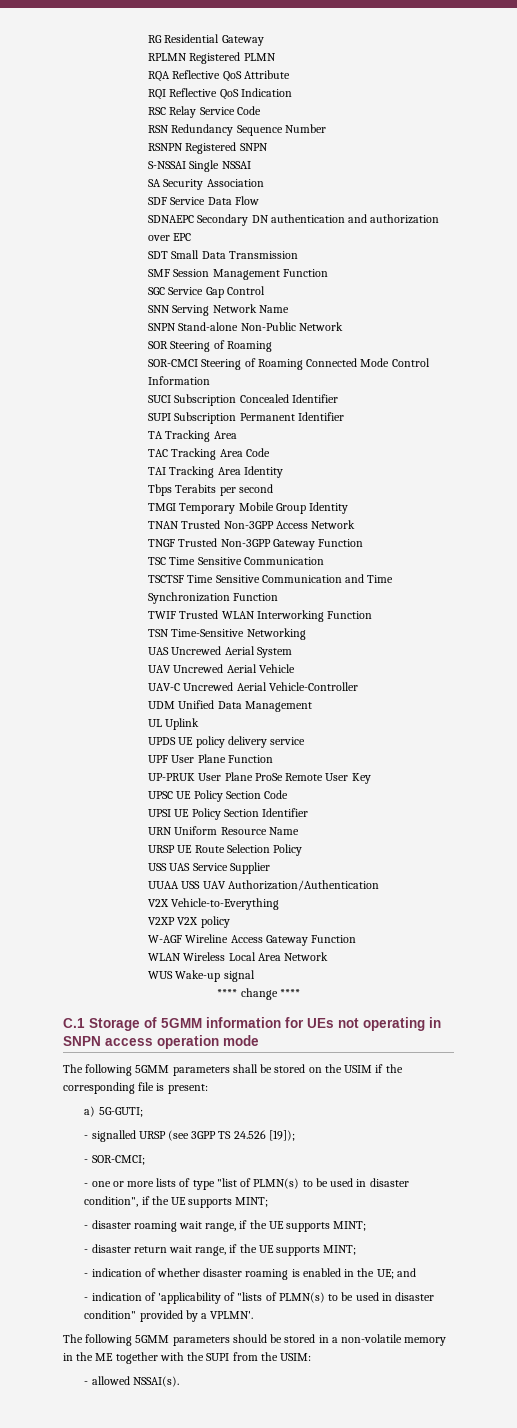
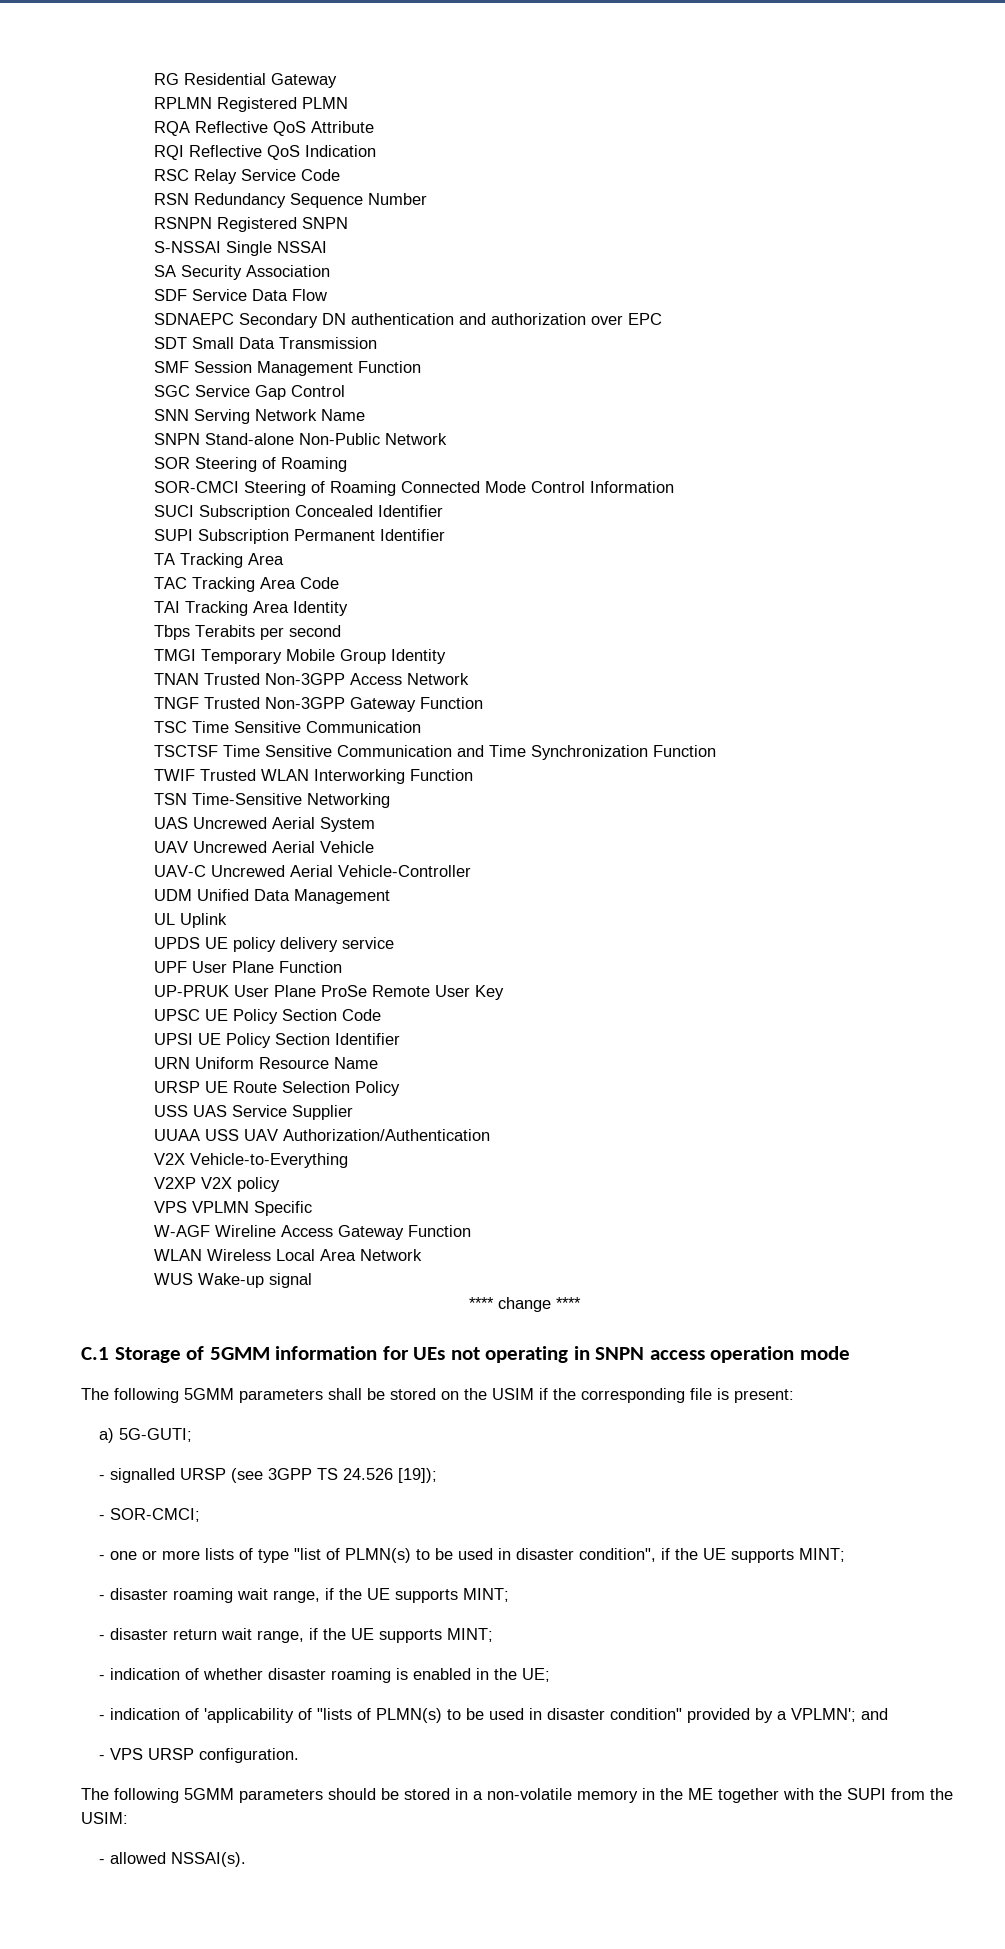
+ VPS VPLMN Specific
- - indication of whether disaster roaming is enabled in the UE; and
+ - indication of whether disaster roaming is enabled in the UE;
- - indication of 'applicability of "lists of PLMN(s) to be used in disaster condition" provided by a VPLMN'.
+ - indication of 'applicability of "lists of PLMN(s) to be used in disaster condition" provided by a VPLMN'; and
+ - VPS URSP configuration.

